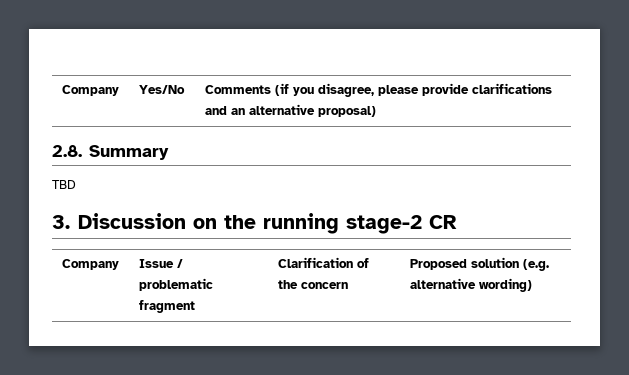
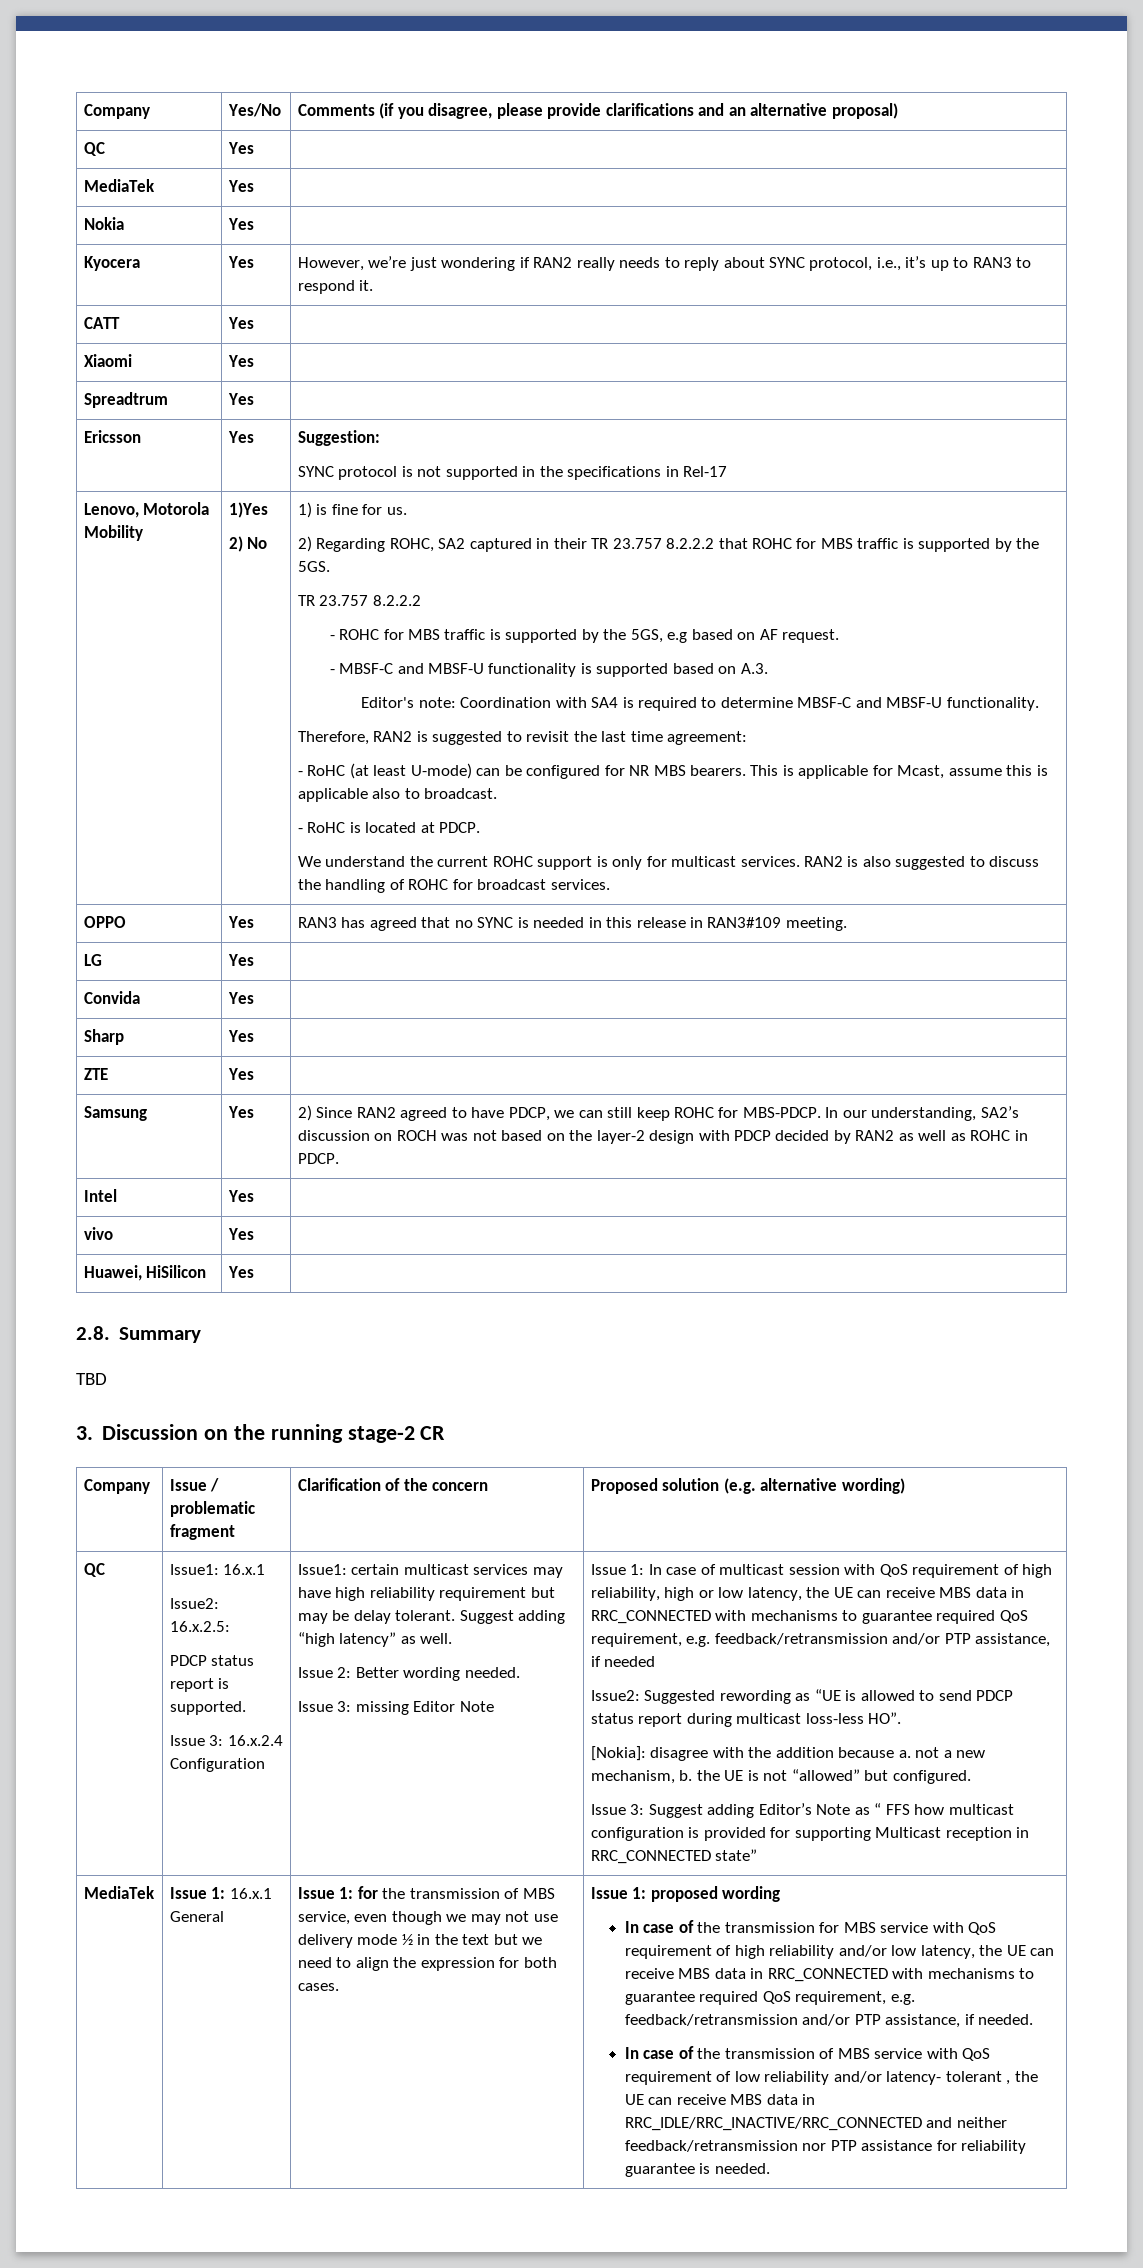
+ QC | Yes |
+ MediaTek | Yes |
+ Nokia | Yes |
+ Kyocera | Yes | However, we’re just wondering if RAN2 really needs to reply about SYNC protocol, i.e., it’s up to RAN3 to respond it.
+ CATT | Yes |
+ Xiaomi | Yes |
+ Spreadtrum | Yes |
+ Ericsson | Yes | Suggestion:
+ SYNC protocol is not supported in the specifications in Rel-17
+ Lenovo, Motorola Mobility | 1)Yes
+ 2) No | 1) is fine for us.
+ 2) Regarding ROHC, SA2 captured in their TR 23.757 8.2.2.2 that ROHC for MBS traffic is supported by the 5GS.
+ TR 23.757 8.2.2.2
+ - ROHC for MBS traffic is supported by the 5GS, e.g based on AF request.
+ - MBSF-C and MBSF-U functionality is supported based on A.3.
+ Editor's note: Coordination with SA4 is required to determine MBSF-C and MBSF-U functionality.
+ Therefore, RAN2 is suggested to revisit the last time agreement:
+ - RoHC (at least U-mode) can be configured for NR MBS bearers. This is applicable for Mcast, assume this is applicable also to broadcast.
+ - RoHC is located at PDCP.
+ We understand the current ROHC support is only for multicast services. RAN2 is also suggested to discuss the handling of ROHC for broadcast services.
+ OPPO | Yes | RAN3 has agreed that no SYNC is needed in this release in RAN3#109 meeting.
+ LG | Yes |
+ Convida | Yes |
+ Sharp | Yes |
+ ZTE | Yes |
+ Samsung | Yes | 2) Since RAN2 agreed to have PDCP, we can still keep ROHC for MBS-PDCP. In our understanding, SA2’s discussion on ROCH was not based on the layer-2 design with PDCP decided by RAN2 as well as ROHC in PDCP.
+ Intel | Yes |
+ vivo | Yes |
+ Huawei, HiSilicon | Yes |
+ QC | Issue1: 16.x.1
+ Issue2: 16.x.2.5:
+ PDCP status report is supported.
+ Issue 3: 16.x.2.4 Configuration | Issue1: certain multicast services may have high reliability requirement but may be delay tolerant. Suggest adding “high latency” as well.
+ Issue 2: Better wording needed.
+ Issue 3: missing Editor Note | Issue 1: In case of multicast session with QoS requirement of high reliability, high or low latency, the UE can receive MBS data in RRC_CONNECTED with mechanisms to guarantee required QoS requirement, e.g. feedback/retransmission and/or PTP assistance, if needed
+ Issue2: Suggested rewording as “UE is allowed to send PDCP status report during multicast loss-less HO”.
+ [Nokia]: disagree with the addition because a. not a new mechanism, b. the UE is not “allowed” but configured.
+ Issue 3: Suggest adding Editor’s Note as “ FFS how multicast configuration is provided for supporting Multicast reception in RRC_CONNECTED state”
+ MediaTek | Issue 1: 16.x.1 General | Issue 1: for the transmission of MBS service, even though we may not use delivery mode ½ in the text but we need to align the expression for both cases. | Issue 1: proposed wording
+ In case of the transmission for MBS service with QoS requirement of high reliability and/or low latency, the UE can receive MBS data in RRC_CONNECTED with mechanisms to guarantee required QoS requirement, e.g. feedback/retransmission and/or PTP assistance, if needed.
+ In case of the transmission of MBS service with QoS requirement of low reliability and/or latency- tolerant , the UE can receive MBS data in RRC_IDLE/RRC_INACTIVE/RRC_CONNECTED and neither feedback/retransmission nor PTP assistance for reliability guarantee is needed.

